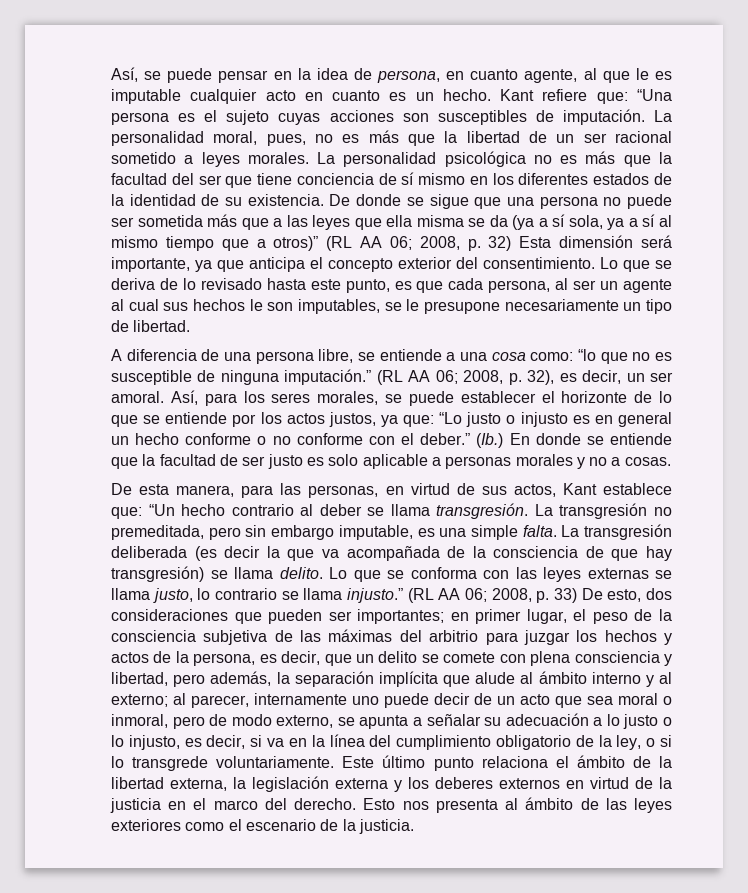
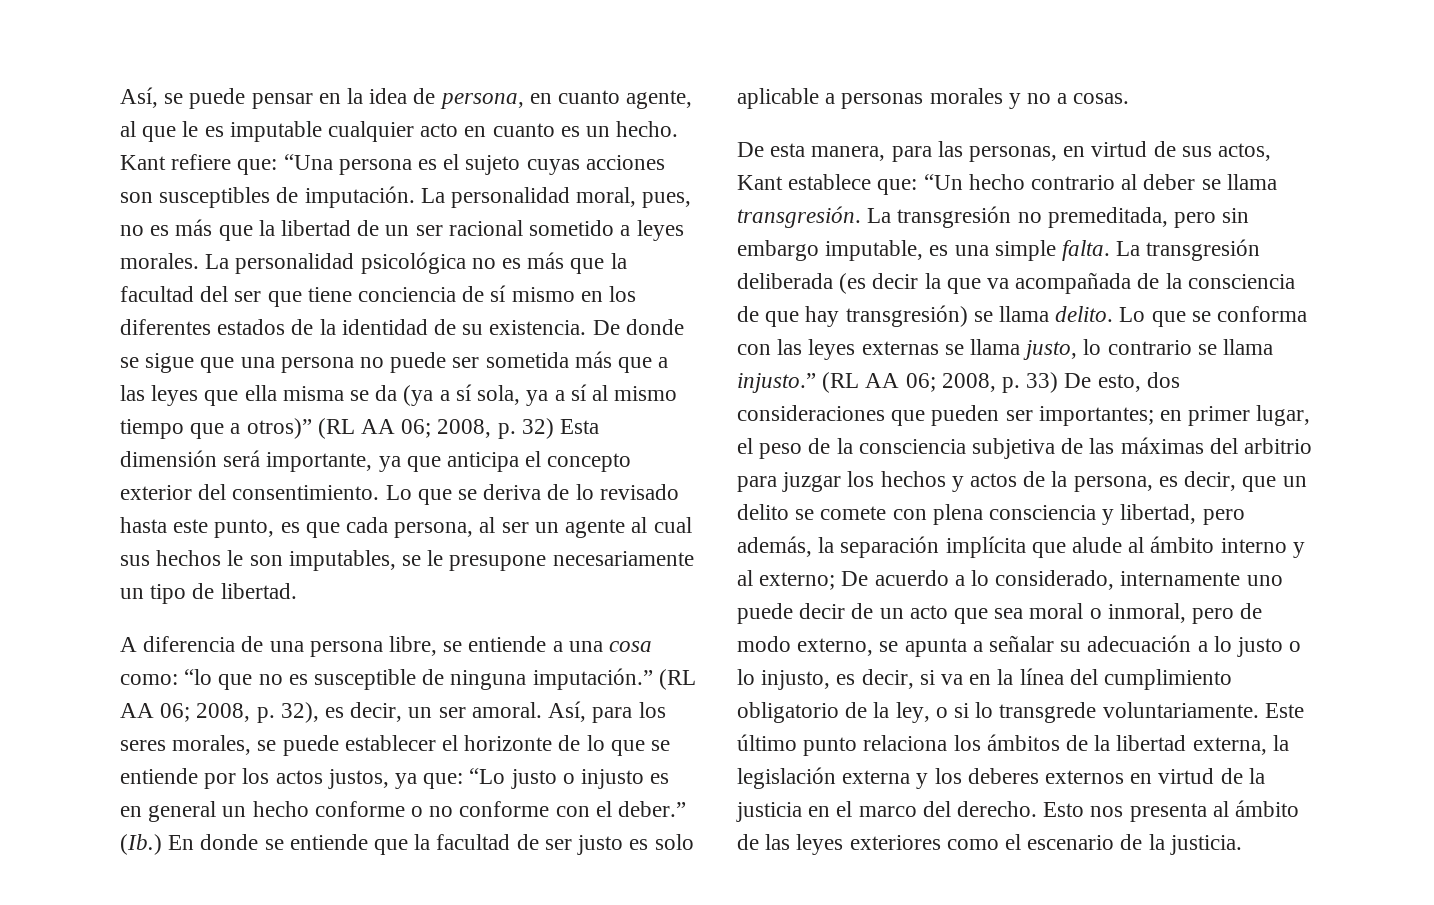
- al parecer, internamente uno puede decir de un acto que sea moral o inmoral, pero de modo externo, se apunta a señalar su adecuación a lo justo o lo injusto, es decir, si va en la línea del cumplimiento obligatorio de la ley, o si lo transgrede voluntariamente.
+ De acuerdo a lo considerado, internamente uno puede decir de un acto que sea moral o inmoral, pero de modo externo, se apunta a señalar su adecuación a lo justo o lo injusto, es decir, si va en la línea del cumplimiento obligatorio de la ley, o si lo transgrede voluntariamente.
- Este último punto relaciona el ámbito de la libertad externa, la legislación externa y los deberes externos en virtud de la justicia en el marco del derecho.
+ Este último punto relaciona los ámbitos de la libertad externa, la legislación externa y los deberes externos en virtud de la justicia en el marco del derecho.

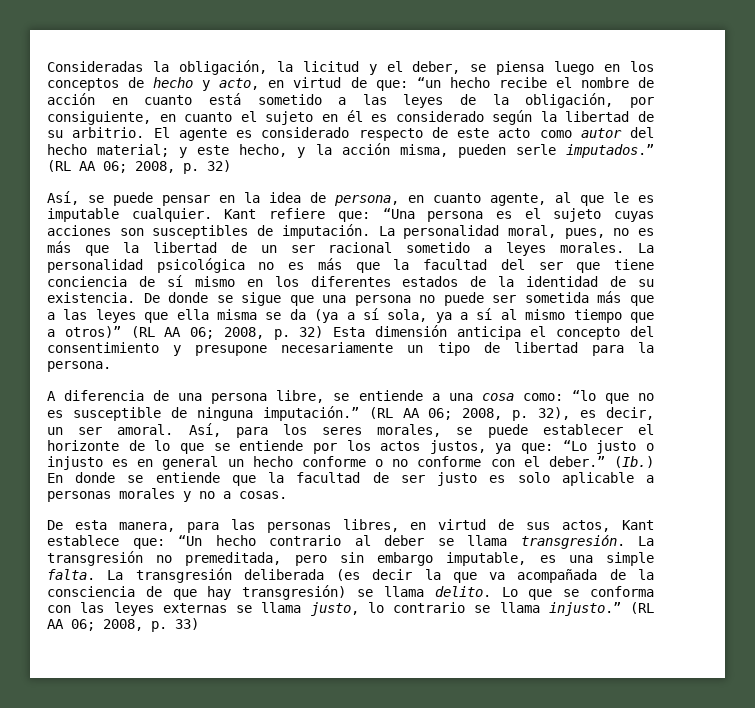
+ Consideradas la obligación, la licitud y el deber, se piensa luego en los conceptos de hecho y acto, en virtud de que: “un hecho recibe el nombre de acción en cuanto está sometido a las leyes de la obligación, por consiguiente, en cuanto el sujeto en él es considerado según la libertad de su arbitrio. El agente es considerado respecto de este acto como autor del hecho material; y este hecho, y la acción misma, pueden serle imputados.” (RL AA 06; 2008, p. 32)
- Así, se puede pensar en la idea de persona, en cuanto agente, al que le es imputable cualquier acto en cuanto es un hecho.
+ Así, se puede pensar en la idea de persona, en cuanto agente, al que le es imputable cualquier.
- De donde se sigue que una persona no puede ser sometida más que a las leyes que ella misma se da (ya a sí sola, ya a sí al mismo tiempo que a otros)” (RL AA 06; 2008, p. 32) Esta dimensión será importante, ya que anticipa el concepto exterior del consentimiento. Lo que se deriva de lo revisado hasta este punto, es que cada persona, al ser un agente al cual sus hechos le son imputables, se le presupone necesariamente un tipo de libertad.
+ De donde se sigue que una persona no puede ser sometida más que a las leyes que ella misma se da (ya a sí sola, ya a sí al mismo tiempo que a otros)” (RL AA 06; 2008, p. 32) Esta dimensión anticipa el concepto del consentimiento y presupone necesariamente un tipo de libertad para la persona.
- De esta manera, para las personas, en virtud de sus actos, Kant establece que: “Un hecho contrario al deber se llama transgresión.
+ De esta manera, para las personas libres, en virtud de sus actos, Kant establece que: “Un hecho contrario al deber se llama transgresión.
- (RL AA 06; 2008, p. 33) De esto, dos consideraciones que pueden ser importantes; en primer lugar, el peso de la consciencia subjetiva de las máximas del arbitrio para juzgar los hechos y actos de la persona, es decir, que un delito se comete con plena consciencia y libertad, pero además, la separación implícita que alude al ámbito interno y al externo; De acuerdo a lo considerado, internamente uno puede decir de un acto que sea moral o inmoral, pero de modo externo, se apunta a señalar su adecuación a lo justo o lo injusto, es decir, si va en la línea del cumplimiento obligatorio de la ley, o si lo transgrede voluntariamente. Este último punto relaciona los ámbitos de la libertad externa, la legislación externa y los deberes externos en virtud de la justicia en el marco del derecho. Esto nos presenta al ámbito de las leyes exteriores como el escenario de la justicia.
+ (RL AA 06; 2008, p. 33)

